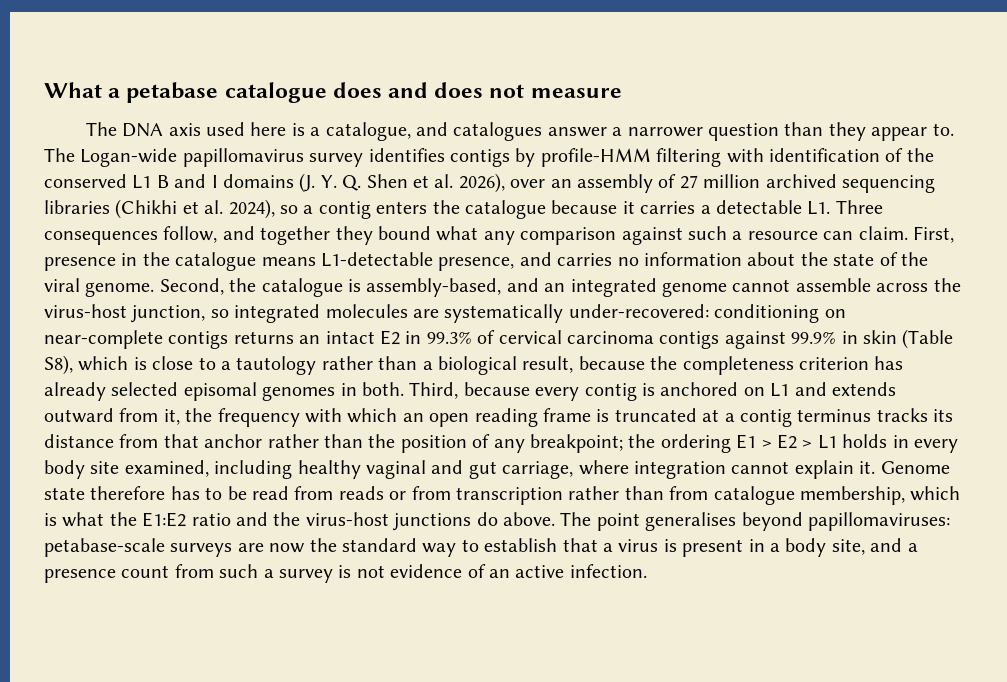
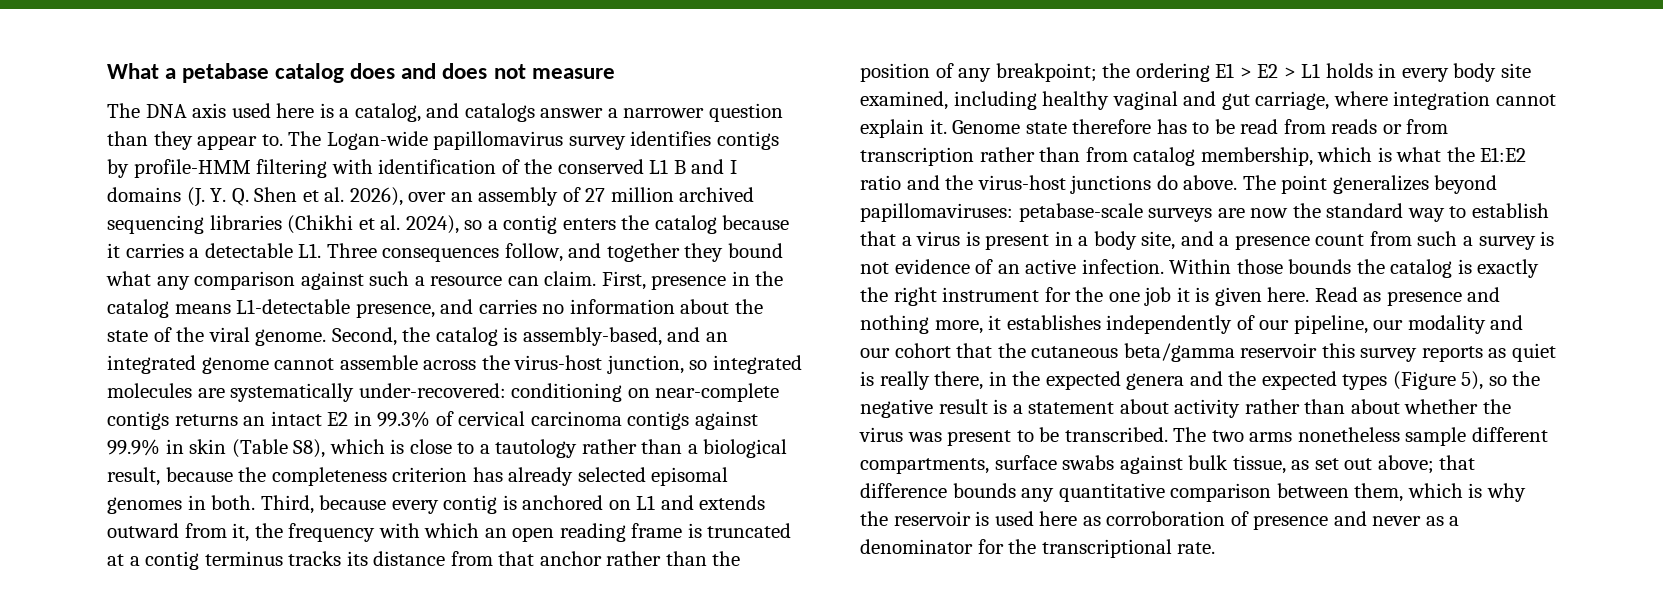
- What a petabase catalogue does and does not measure
+ What a petabase catalog does and does not measure
- The DNA axis used here is a catalogue, and catalogues answer a narrower question than they appear to.
+ The DNA axis used here is a catalog, and catalogs answer a narrower question than they appear to.
- The Logan-wide papillomavirus survey identifies contigs by profile-HMM filtering with identification of the conserved L1 B and I domains (J. Y. Q. Shen et al. 2026), over an assembly of 27 million archived sequencing libraries (Chikhi et al. 2024), so a contig enters the catalogue because it carries a detectable L1. Three consequences follow, and together they bound what any comparison against such a resource can claim.
+ The Logan-wide papillomavirus survey identifies contigs by profile-HMM filtering with identification of the conserved L1 B and I domains (J. Y. Q. Shen et al. 2026), over an assembly of 27 million archived sequencing libraries (Chikhi et al. 2024), so a contig enters the catalog because it carries a detectable L1. Three consequences follow, and together they bound what any comparison against such a resource can claim.
- First, presence in the catalogue means L1-detectable presence, and carries no information about the state of the viral genome.
+ First, presence in the catalog means L1-detectable presence, and carries no information about the state of the viral genome.
- Second, the catalogue is assembly-based, and an integrated genome cannot assemble across the virus-host junction, so integrated molecules are systematically under-recovered:
+ Second, the catalog is assembly-based, and an integrated genome cannot assemble across the virus-host junction, so integrated molecules are systematically under-recovered:
- Genome state therefore has to be read from reads or from transcription rather than from catalogue membership, which is what the E1:E2 ratio and the virus-host junctions do above.
+ Genome state therefore has to be read from reads or from transcription rather than from catalog membership, which is what the E1:E2 ratio and the virus-host junctions do above.
- The point generalises beyond papillomaviruses: petabase-scale surveys are now the standard way to establish that a virus is present in a body site, and a presence count from such a survey is not evidence of an active infection.
+ The point generalizes beyond papillomaviruses: petabase-scale surveys are now the standard way to establish that a virus is present in a body site, and a presence count from such a survey is not evidence of an active infection.
+ Within those bounds the catalog is exactly the right instrument for the one job it is given here. Read as presence and nothing more, it establishes independently of our pipeline, our modality and our cohort that the cutaneous beta/gamma reservoir this survey reports as quiet is really there, in the expected genera and the expected types (Figure 5), so the negative result is a statement about activity rather than about whether the virus was present to be transcribed. The two arms nonetheless sample different compartments, surface swabs against bulk tissue, as set out above; that difference bounds any quantitative comparison between them, which is why the reservoir is used here as corroboration of presence and never as a denominator for the transcriptional rate.

